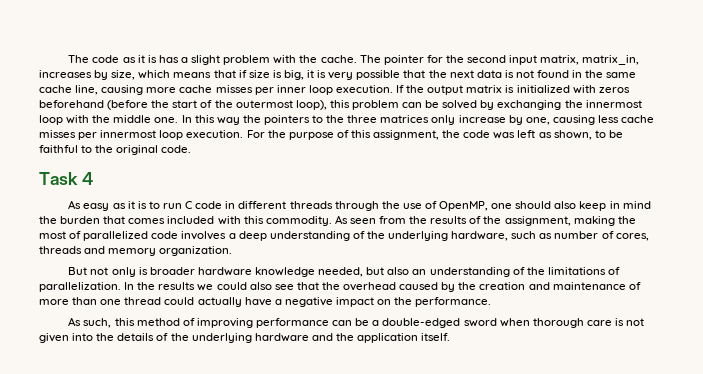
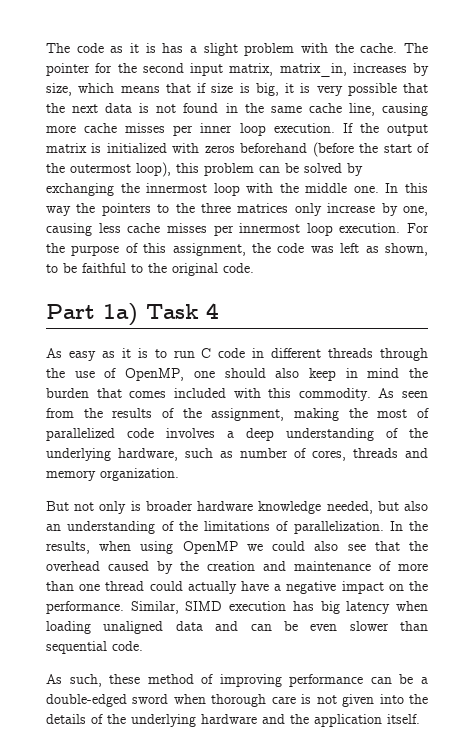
- Task 4
+ Part 1a) Task 4
- In the results we could also see that the overhead caused by the creation and maintenance of more than one thread could actually have a negative impact on the performance.
+ In the results, when using OpenMP we could also see that the overhead caused by the creation and maintenance of more than one thread could actually have a negative impact on the performance. Similar, SIMD execution has big latency when loading unaligned data and can be even slower than sequential code.
- As such, this method of improving performance can be a double-edged sword when thorough care is not given into the details of the underlying hardware and the application itself.
+ As such, these method of improving performance can be a double-edged sword when thorough care is not given into the details of the underlying hardware and the application itself.

